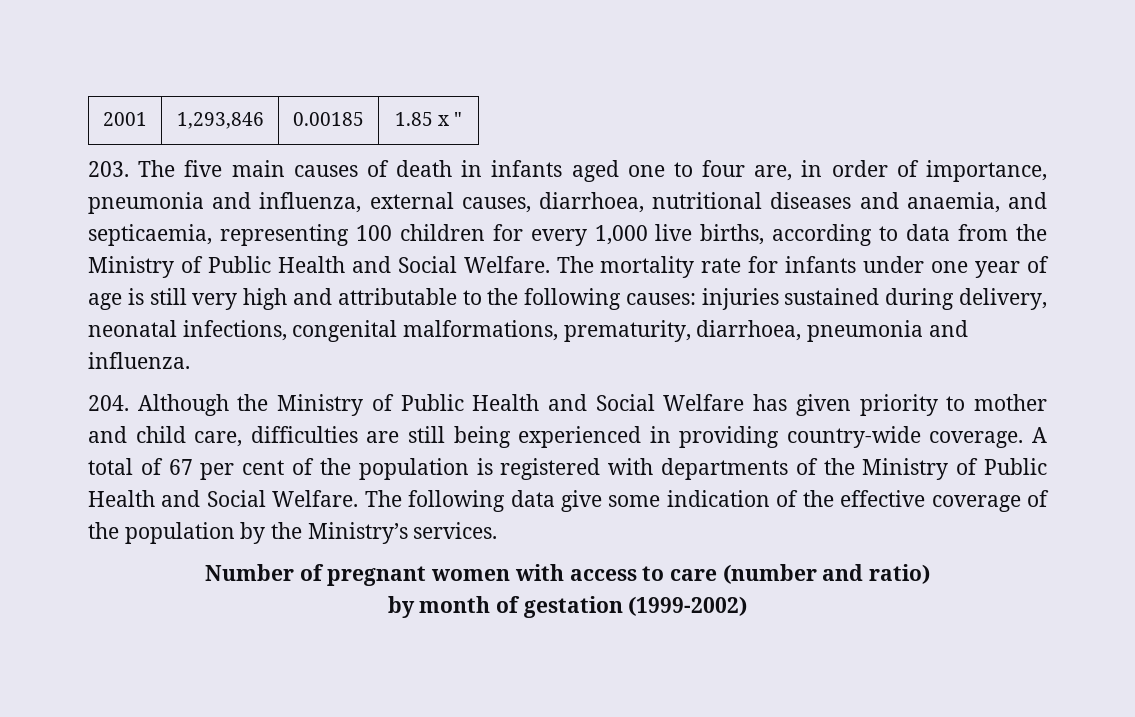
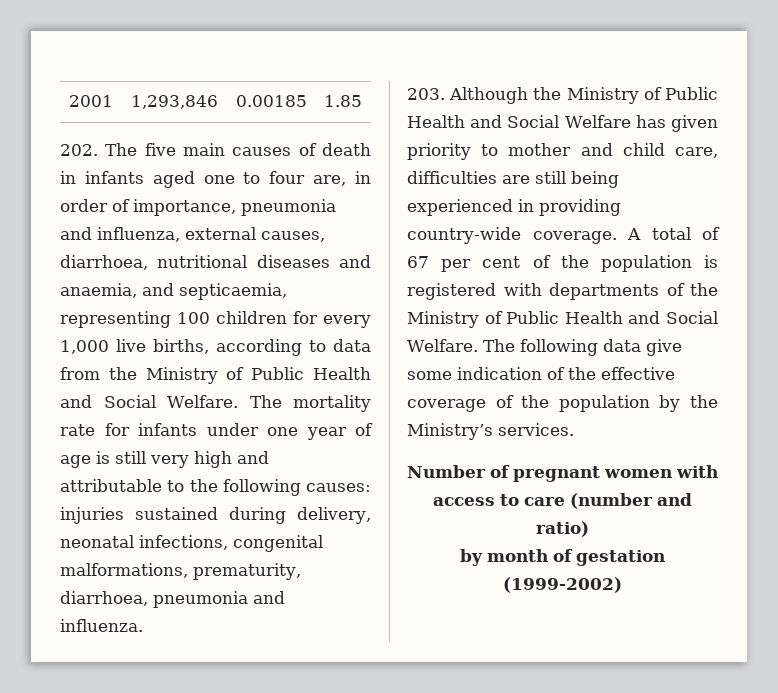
- 2001 | 1,293,846 | 0.00185 | 1.85 x "
- 203. The five main causes of death in infants aged one to four are, in order of importance, pneumonia and influenza, external causes, diarrhoea, nutritional diseases and anaemia, and septicaemia, representing 100 children for every 1,000 live births, according to data from the Ministry of Public Health and Social Welfare.
+ 2001 | 1,293,846 | 0.00185 | 1.85
+ 202. The five main causes of death in infants aged one to four are, in order of importance, pneumonia and influenza, external causes, diarrhoea, nutritional diseases and anaemia, and septicaemia, representing 100 children for every 1,000 live births, according to data from the Ministry of Public Health and Social Welfare.
- 204. Although the Ministry of Public Health and Social Welfare has given priority to mother and child care, difficulties are still being experienced in providing country-wide coverage.
+ 203. Although the Ministry of Public Health and Social Welfare has given priority to mother and child care, difficulties are still being experienced in providing country-wide coverage.

